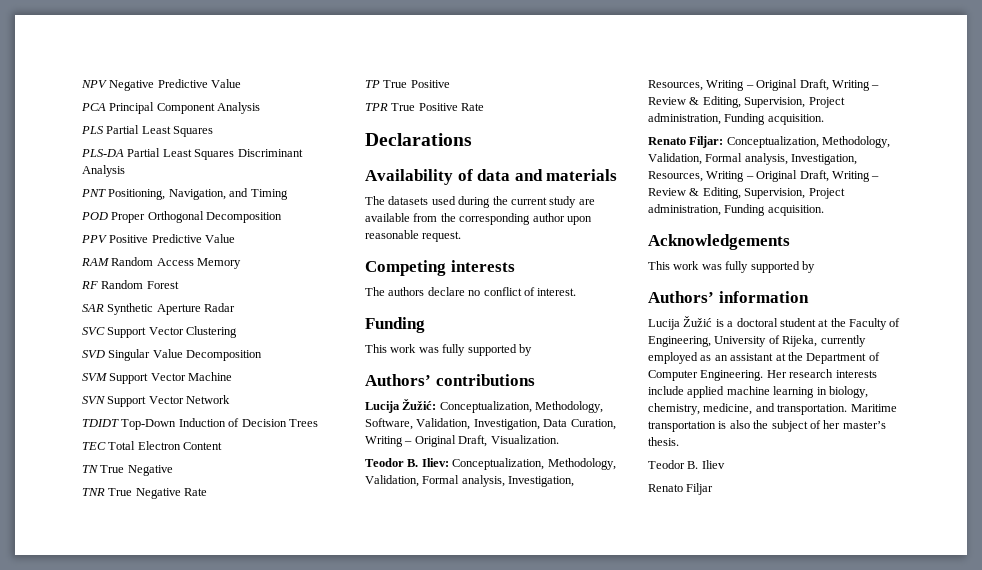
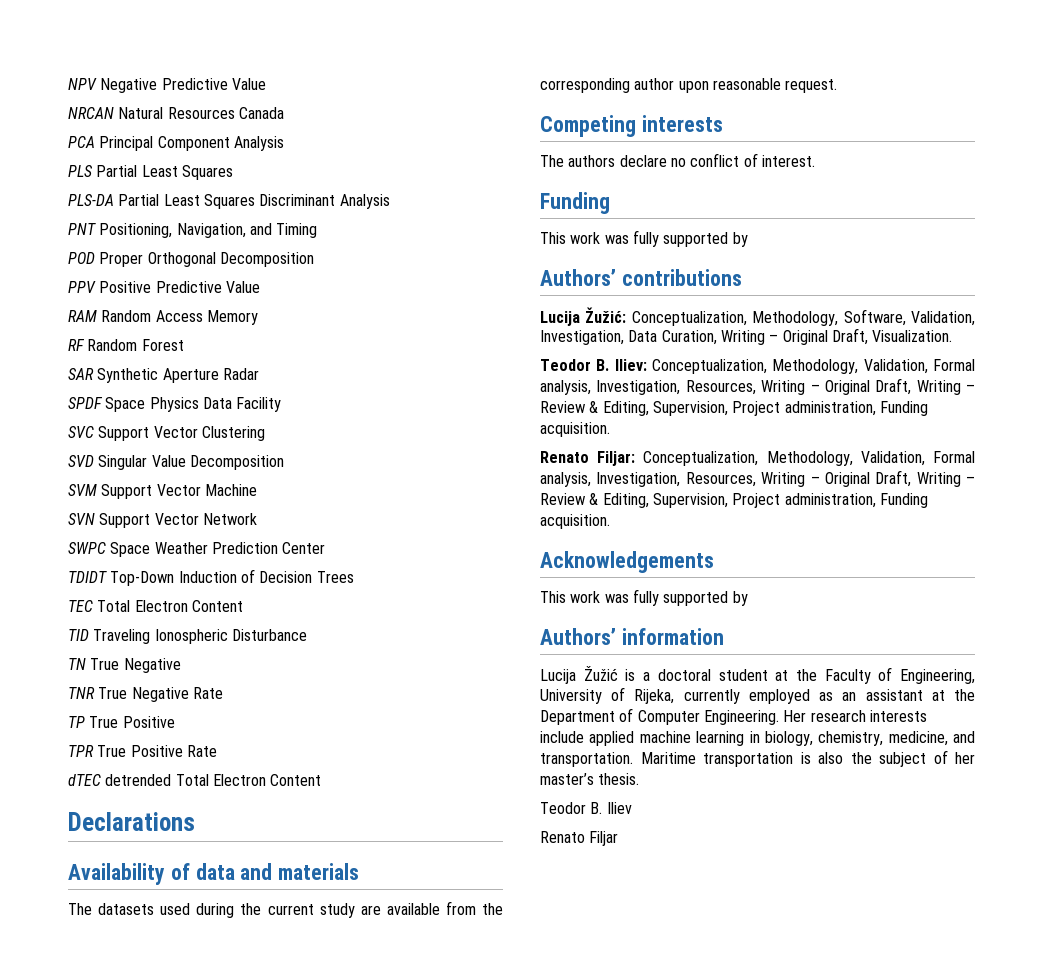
+ NRCAN Natural Resources Canada
+ SPDF Space Physics Data Facility
+ SWPC Space Weather Prediction Center
+ TID Traveling Ionospheric Disturbance
+ dTEC detrended Total Electron Content

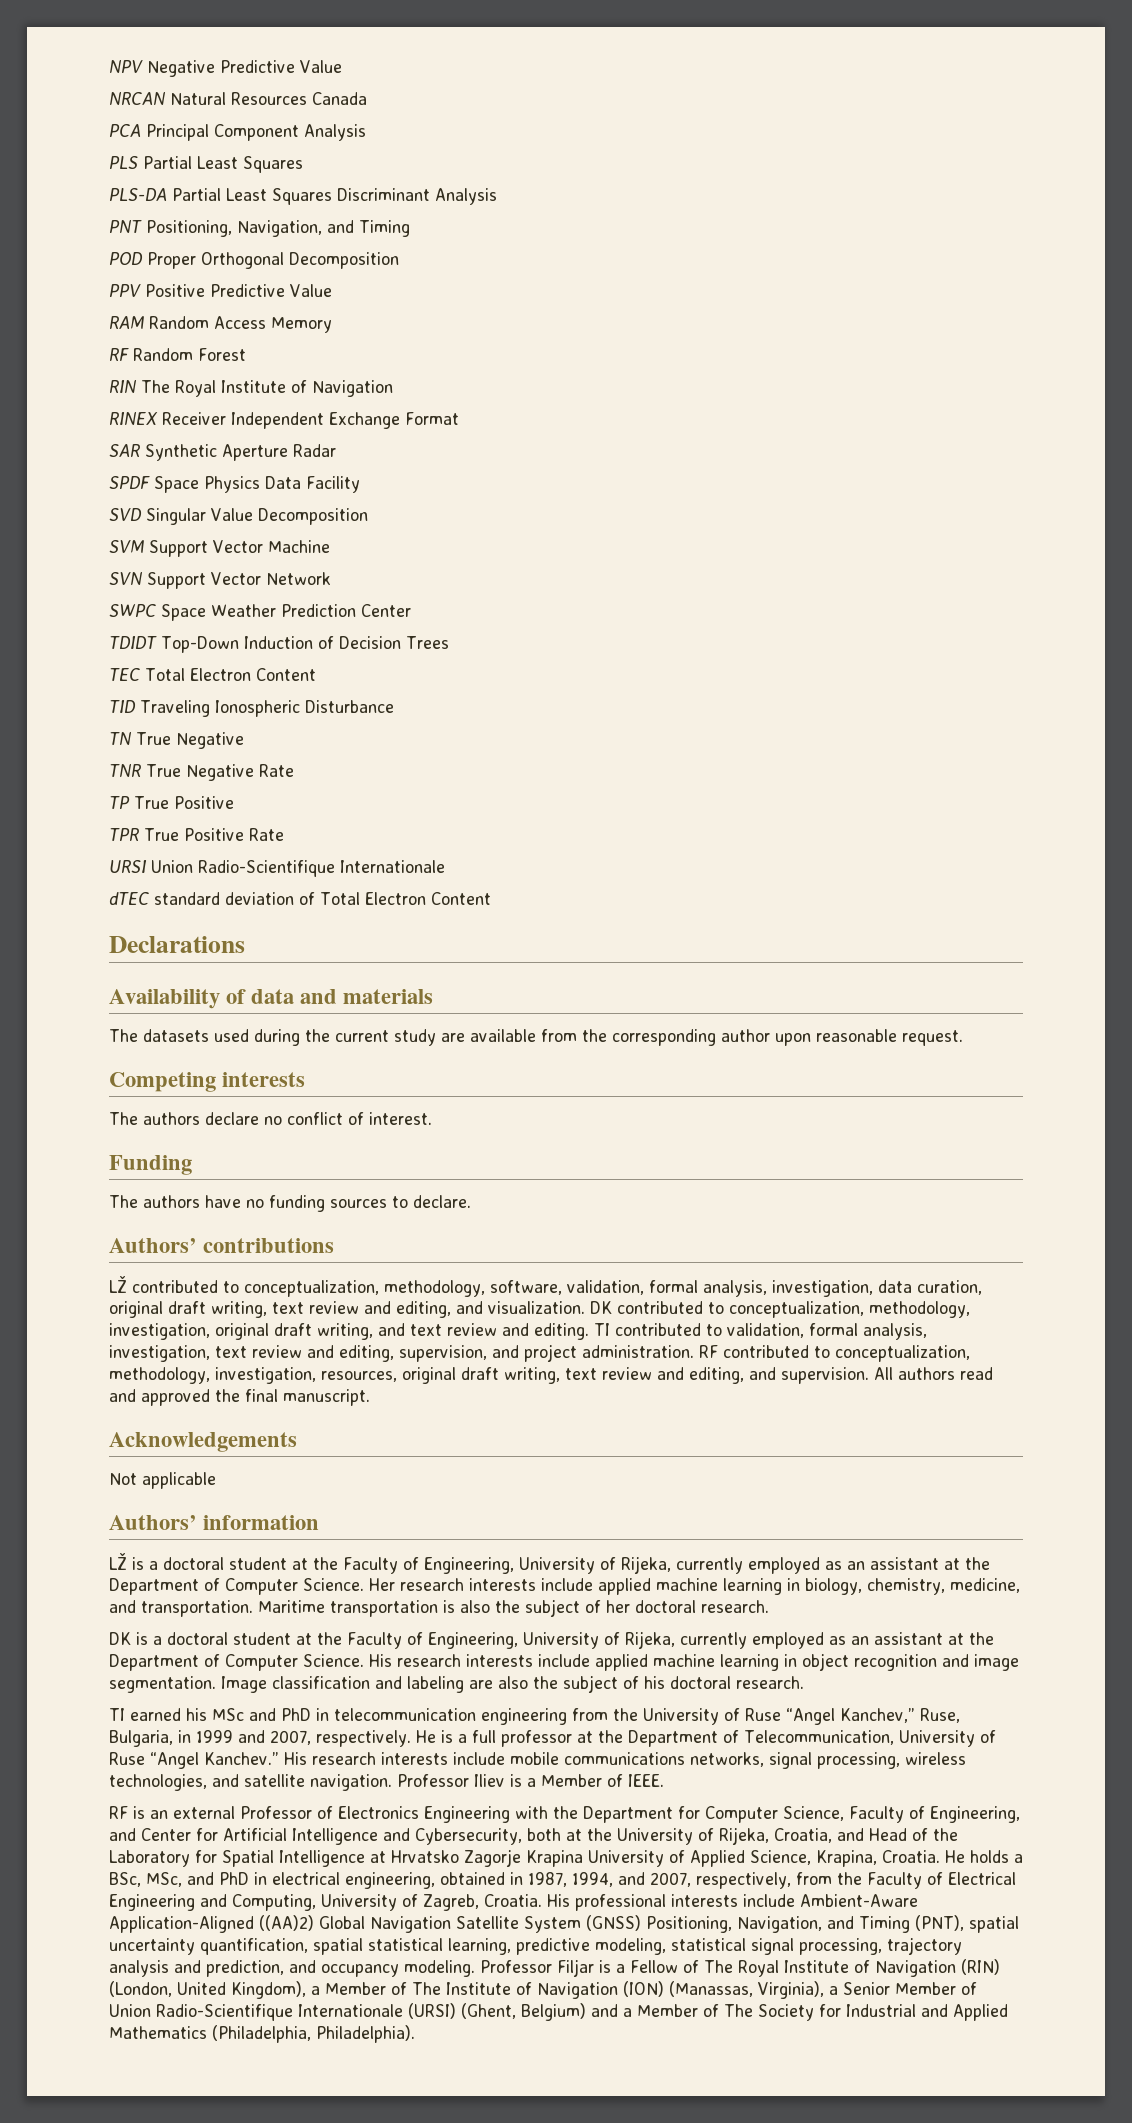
+ RIN The Royal Institute of Navigation
+ RINEX Receiver Independent Exchange Format
- SVC Support Vector Clustering
- dTEC detrended Total Electron Content
+ URSI Union Radio-Scientifique Internationale
+ dTEC standard deviation of Total Electron Content
  The authors declare no conflict of interest.
  Funding
- This work was fully supported by
+ The authors have no funding sources to declare.
  Authors’ contributions
- Lucija Žužić: Conceptualization, Methodology, Software, Validation, Investigation, Data Curation, Writing – Original Draft, Visualization.
- Teodor B. Iliev: Conceptualization, Methodology, Validation, Formal analysis, Investigation, Resources, Writing – Original Draft, Writing – Review & Editing, Supervision, Project administration, Funding acquisition.
- Renato Filjar: Conceptualization, Methodology, Validation, Formal analysis, Investigation, Resources, Writing – Original Draft, Writing – Review & Editing, Supervision, Project administration, Funding acquisition.
+ LŽ contributed to conceptualization, methodology, software, validation, formal analysis, investigation, data curation, original draft writing, text review and editing, and visualization. DK contributed to conceptualization, methodology, investigation, original draft writing, and text review and editing. TI contributed to validation, formal analysis, investigation, text review and editing, supervision, and project administration. RF contributed to conceptualization, methodology, investigation, resources, original draft writing, text review and editing, and supervision. All authors read and approved the final manuscript.
  Acknowledgements
- This work was fully supported by
+ Not applicable
- Lucija Žužić is a doctoral student at the Faculty of Engineering, University of Rijeka, currently employed as an assistant at the Department of Computer Engineering.
+ LŽ is a doctoral student at the Faculty of Engineering, University of Rijeka, currently employed as an assistant at the Department of Computer Science.
- Maritime transportation is also the subject of her master’s thesis.
- Teodor B. Iliev
- Renato Filjar
+ Maritime transportation is also the subject of her doctoral research.
+ DK is a doctoral student at the Faculty of Engineering, University of Rijeka, currently employed as an assistant at the Department of Computer Science. His research interests include applied machine learning in object recognition and image segmentation. Image classification and labeling are also the subject of his doctoral research.
+ TI earned his MSc and PhD in telecommunication engineering from the University of Ruse “Angel Kanchev,” Ruse, Bulgaria, in 1999 and 2007, respectively. He is a full professor at the Department of Telecommunication, University of Ruse “Angel Kanchev.” His research interests include mobile communications networks, signal processing, wireless technologies, and satellite navigation. Professor Iliev is a Member of IEEE.
+ RF is an external Professor of Electronics Engineering with the Department for Computer Science, Faculty of Engineering, and Center for Artificial Intelligence and Cybersecurity, both at the University of Rijeka, Croatia, and Head of the Laboratory for Spatial Intelligence at Hrvatsko Zagorje Krapina University of Applied Science, Krapina, Croatia. He holds a BSc, MSc, and PhD in electrical engineering, obtained in 1987, 1994, and 2007, respectively, from the Faculty of Electrical Engineering and Computing, University of Zagreb, Croatia. His professional interests include Ambient-Aware Application-Aligned ((AA)2) Global Navigation Satellite System (GNSS) Positioning, Navigation, and Timing (PNT), spatial uncertainty quantification, spatial statistical learning, predictive modeling, statistical signal processing, trajectory analysis and prediction, and occupancy modeling. Professor Filjar is a Fellow of The Royal Institute of Navigation (RIN) (London, United Kingdom), a Member of The Institute of Navigation (ION) (Manassas, Virginia), a Senior Member of Union Radio-Scientifique Internationale (URSI) (Ghent, Belgium) and a Member of The Society for Industrial and Applied Mathematics (Philadelphia, Philadelphia).

